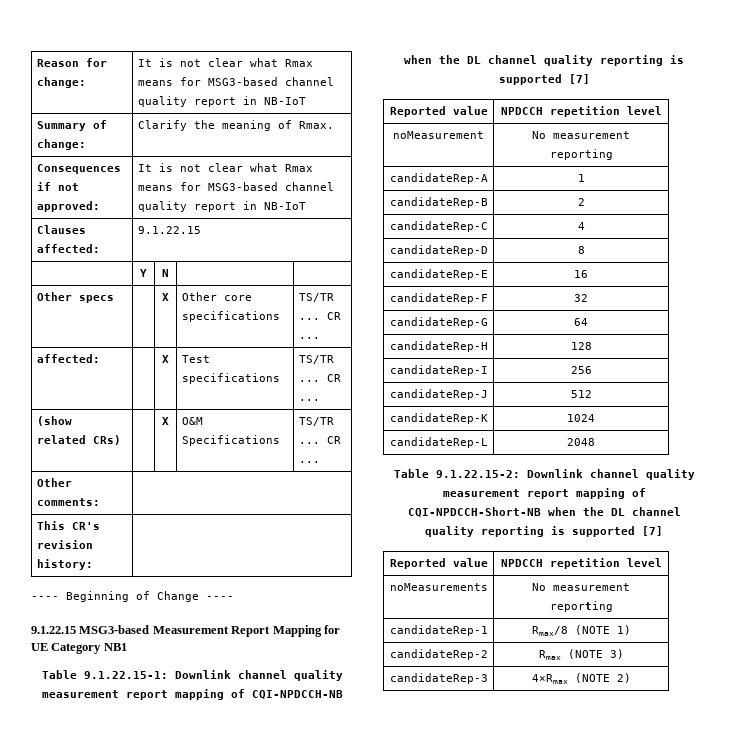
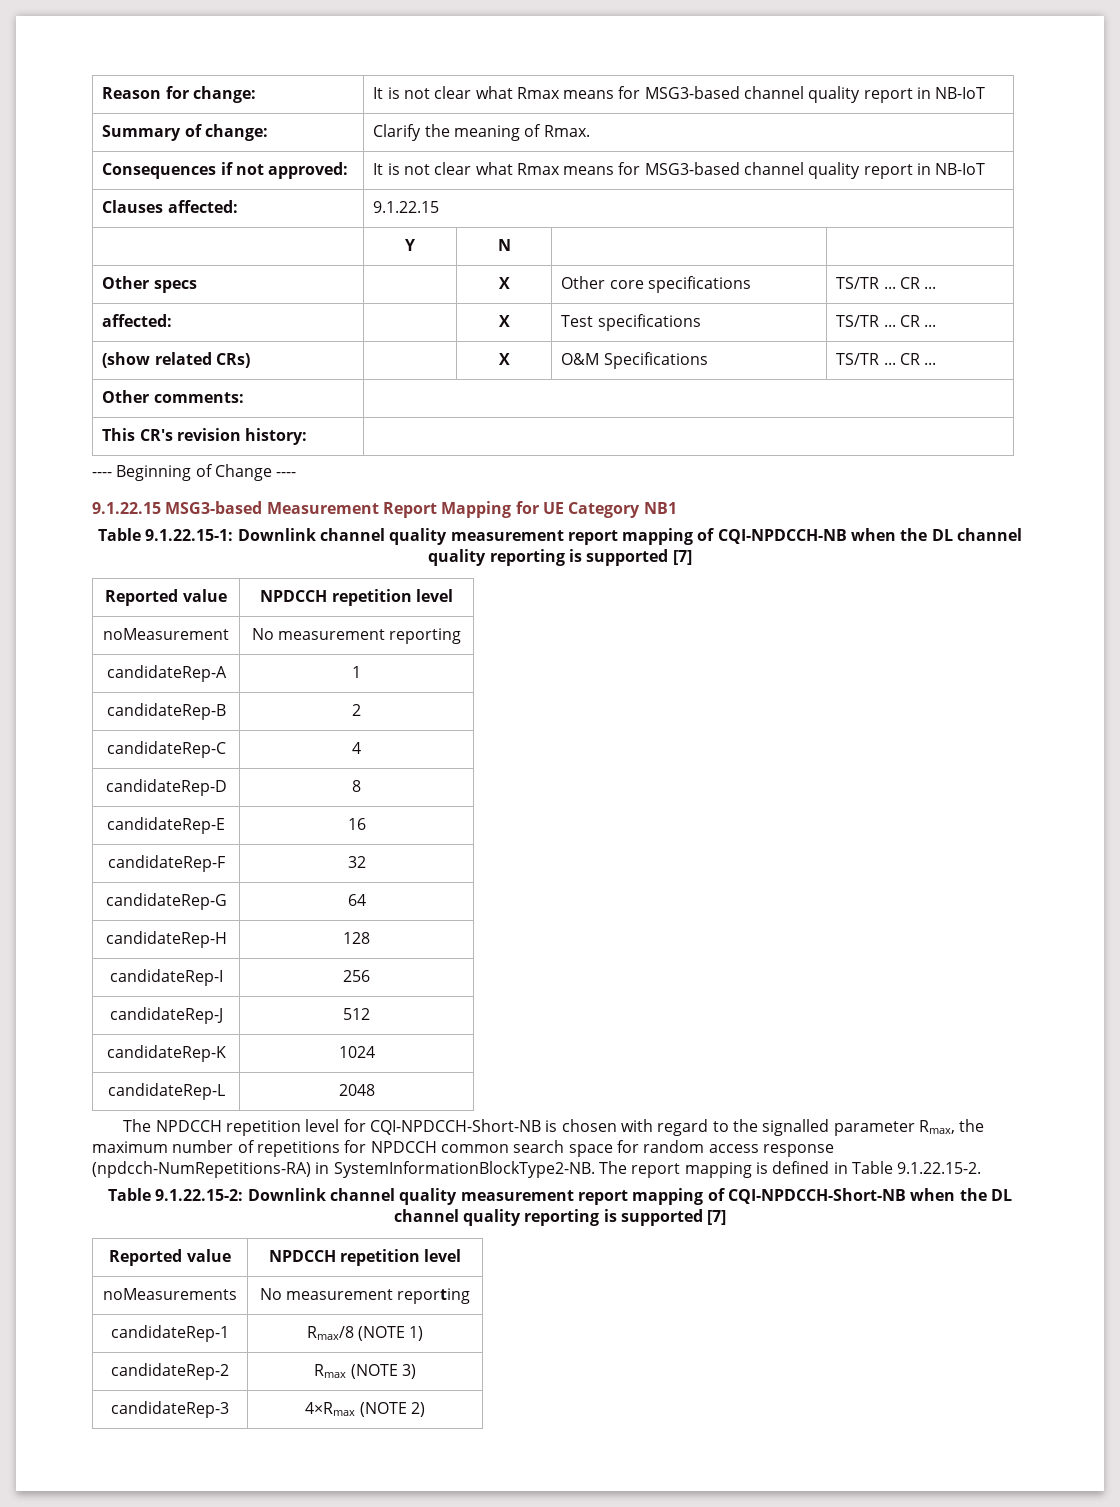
+ The NPDCCH repetition level for CQI-NPDCCH-Short-NB is chosen with regard to the signalled parameter Rmax, the maximum number of repetitions for NPDCCH common search space for random access response (npdcch-NumRepetitions-RA) in SystemInformationBlockType2-NB. The report mapping is defined in Table 9.1.22.15-2.

